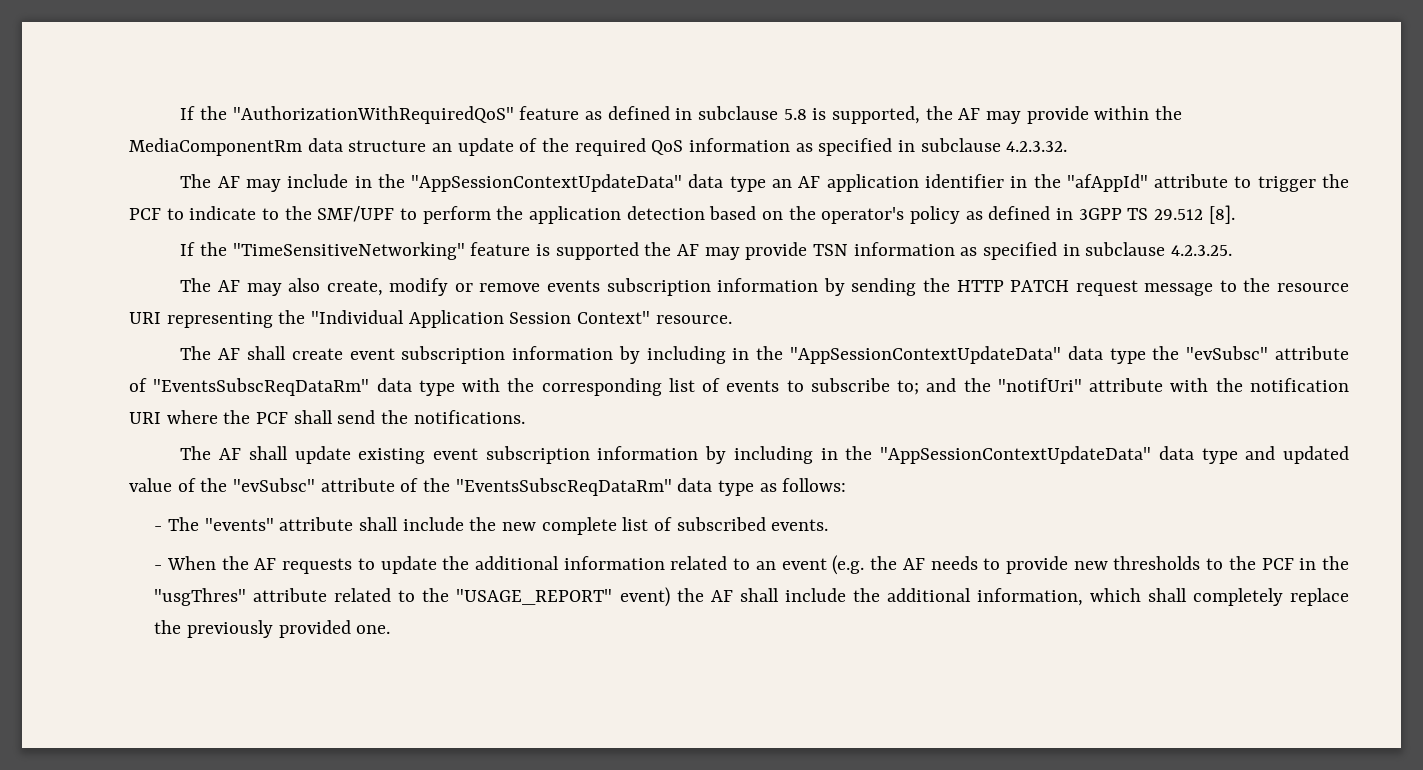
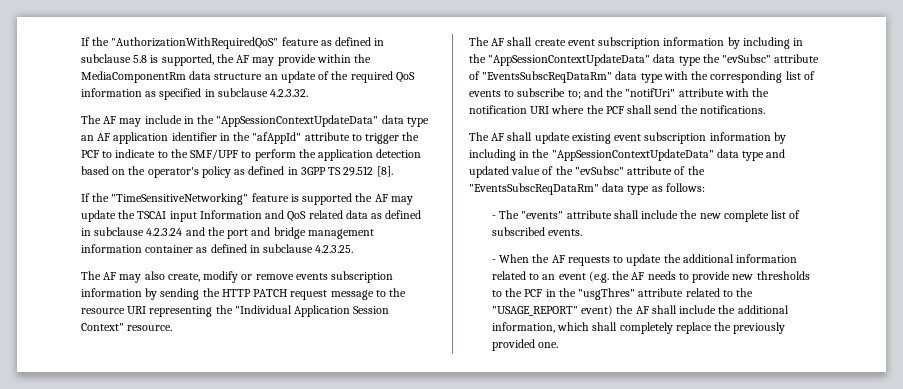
- If the "TimeSensitiveNetworking" feature is supported the AF may provide TSN information as specified in subclause 4.2.3.25.
+ If the "TimeSensitiveNetworking" feature is supported the AF may update the TSCAI input Information and QoS related data as defined in subclause 4.2.3.24 and the port and bridge management information container as defined in subclause 4.2.3.25.

